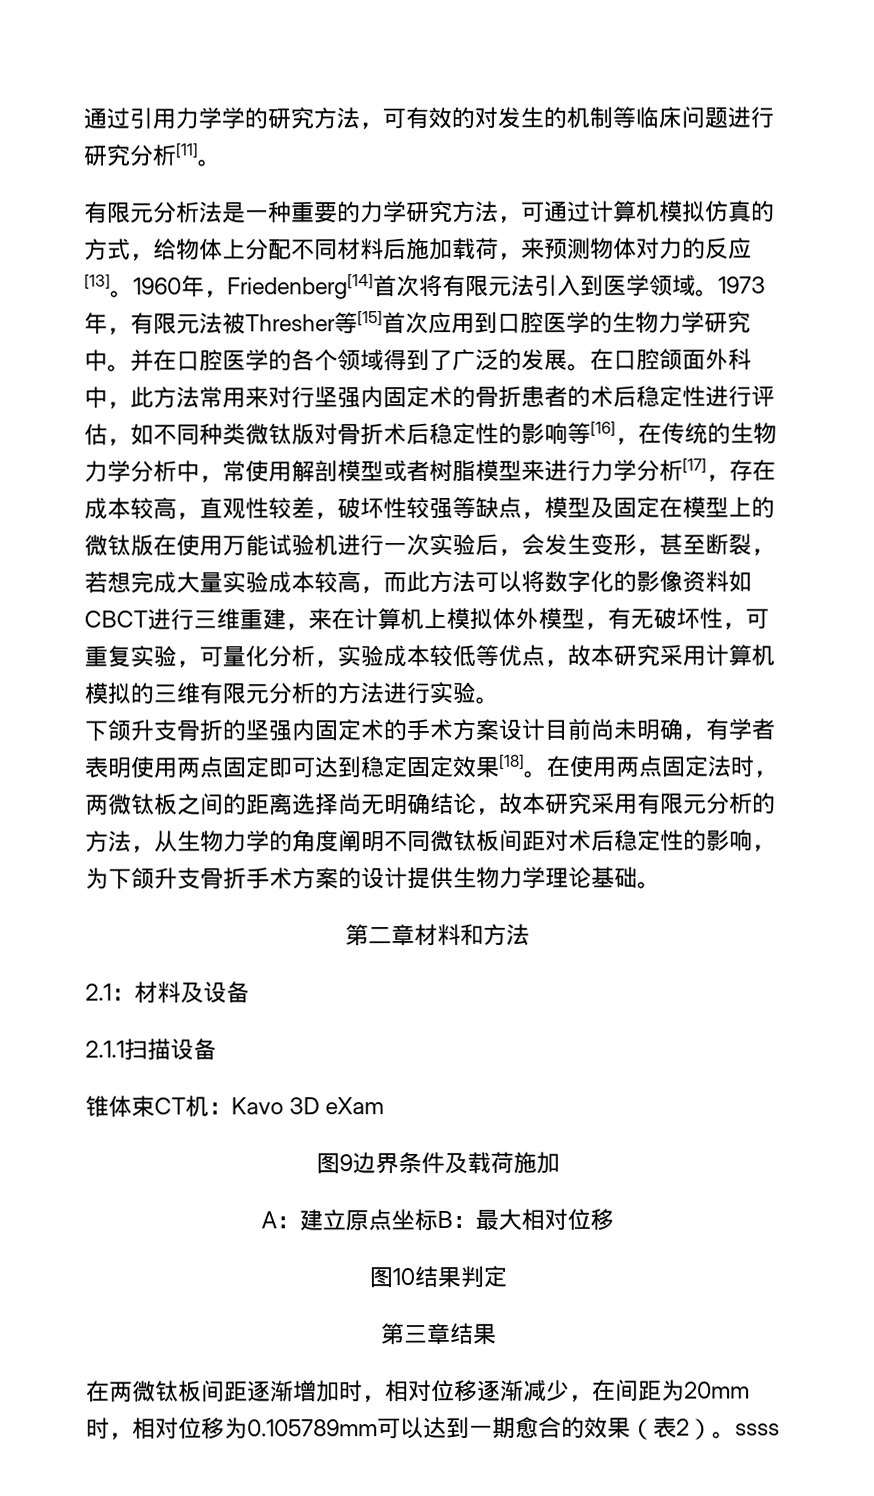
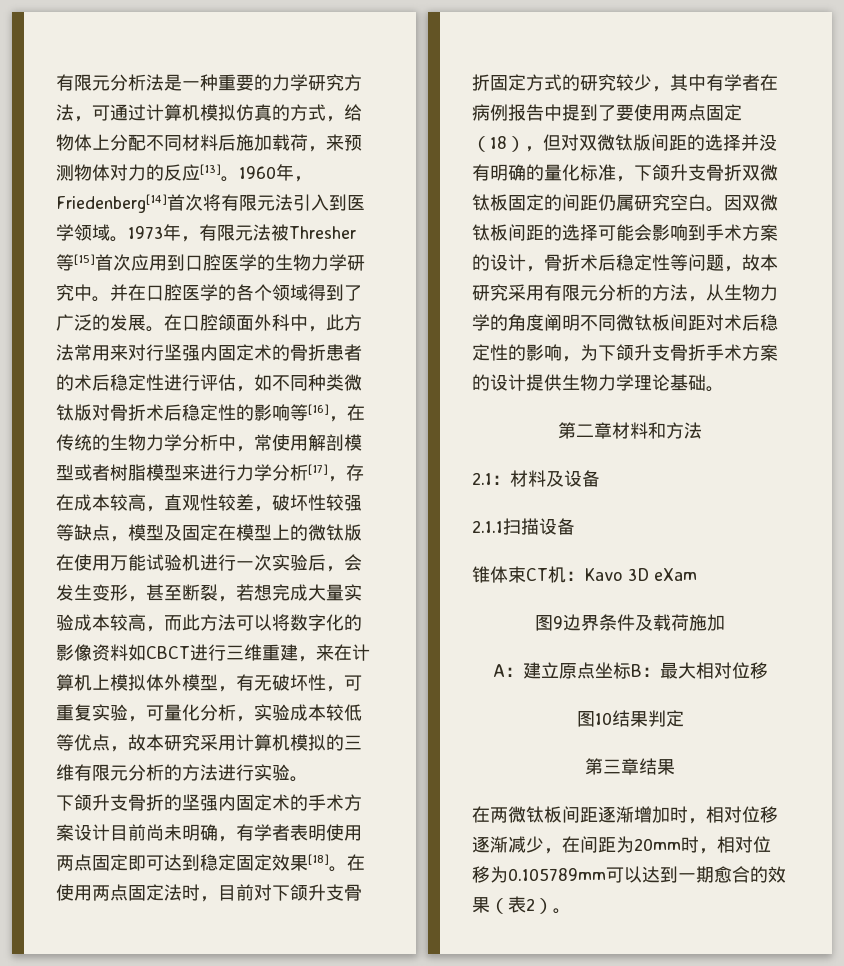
- 通过引用力学学的研究方法，可有效的对发生的机制等临床问题进行研究分析[11]。
- 在使用两点固定法时，两微钛板之间的距离选择尚无明确结论，故本研究采用有限元分析的方法，从生物力学的角度阐明不同微钛板间距对术后稳定性的影响，为下颌升支骨折手术方案的设计提供生物力学理论基础。
+ 在使用两点固定法时，目前对下颌升支骨折固定方式的研究较少，其中有学者在病例报告中提到了要使用两点固定（18），但对双微钛版间距的选择并没有明确的量化标准，下颌升支骨折双微钛板固定的间距仍属研究空白。因双微钛板间距的选择可能会影响到手术方案的设计，骨折术后稳定性等问题，故本研究采用有限元分析的方法，从生物力学的角度阐明不同微钛板间距对术后稳定性的影响，为下颌升支骨折手术方案的设计提供生物力学理论基础。
- 在两微钛板间距逐渐增加时，相对位移逐渐减少，在间距为20mm时，相对位移为0.105789mm可以达到一期愈合的效果（表2）。ssss
+ 在两微钛板间距逐渐增加时，相对位移逐渐减少，在间距为20mm时，相对位移为0.105789mm可以达到一期愈合的效果（表2）。

